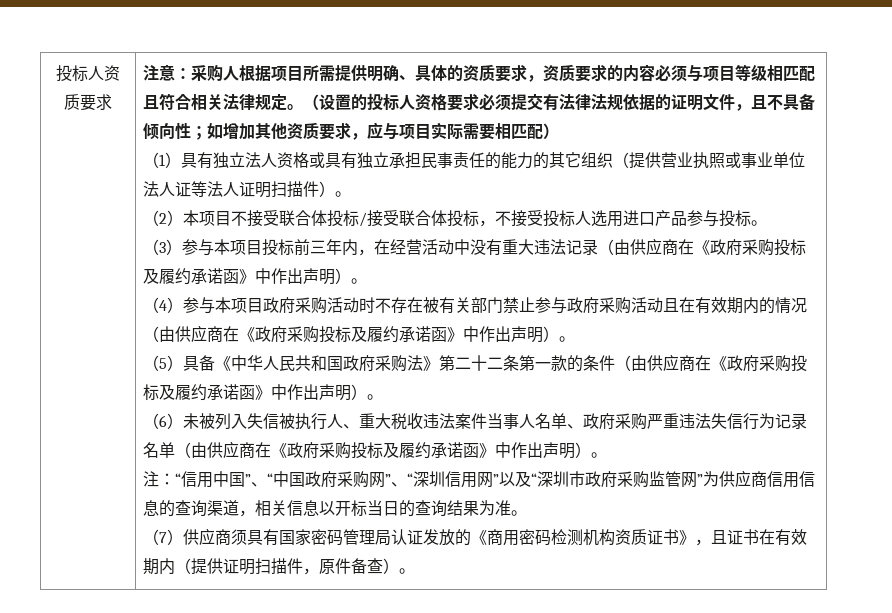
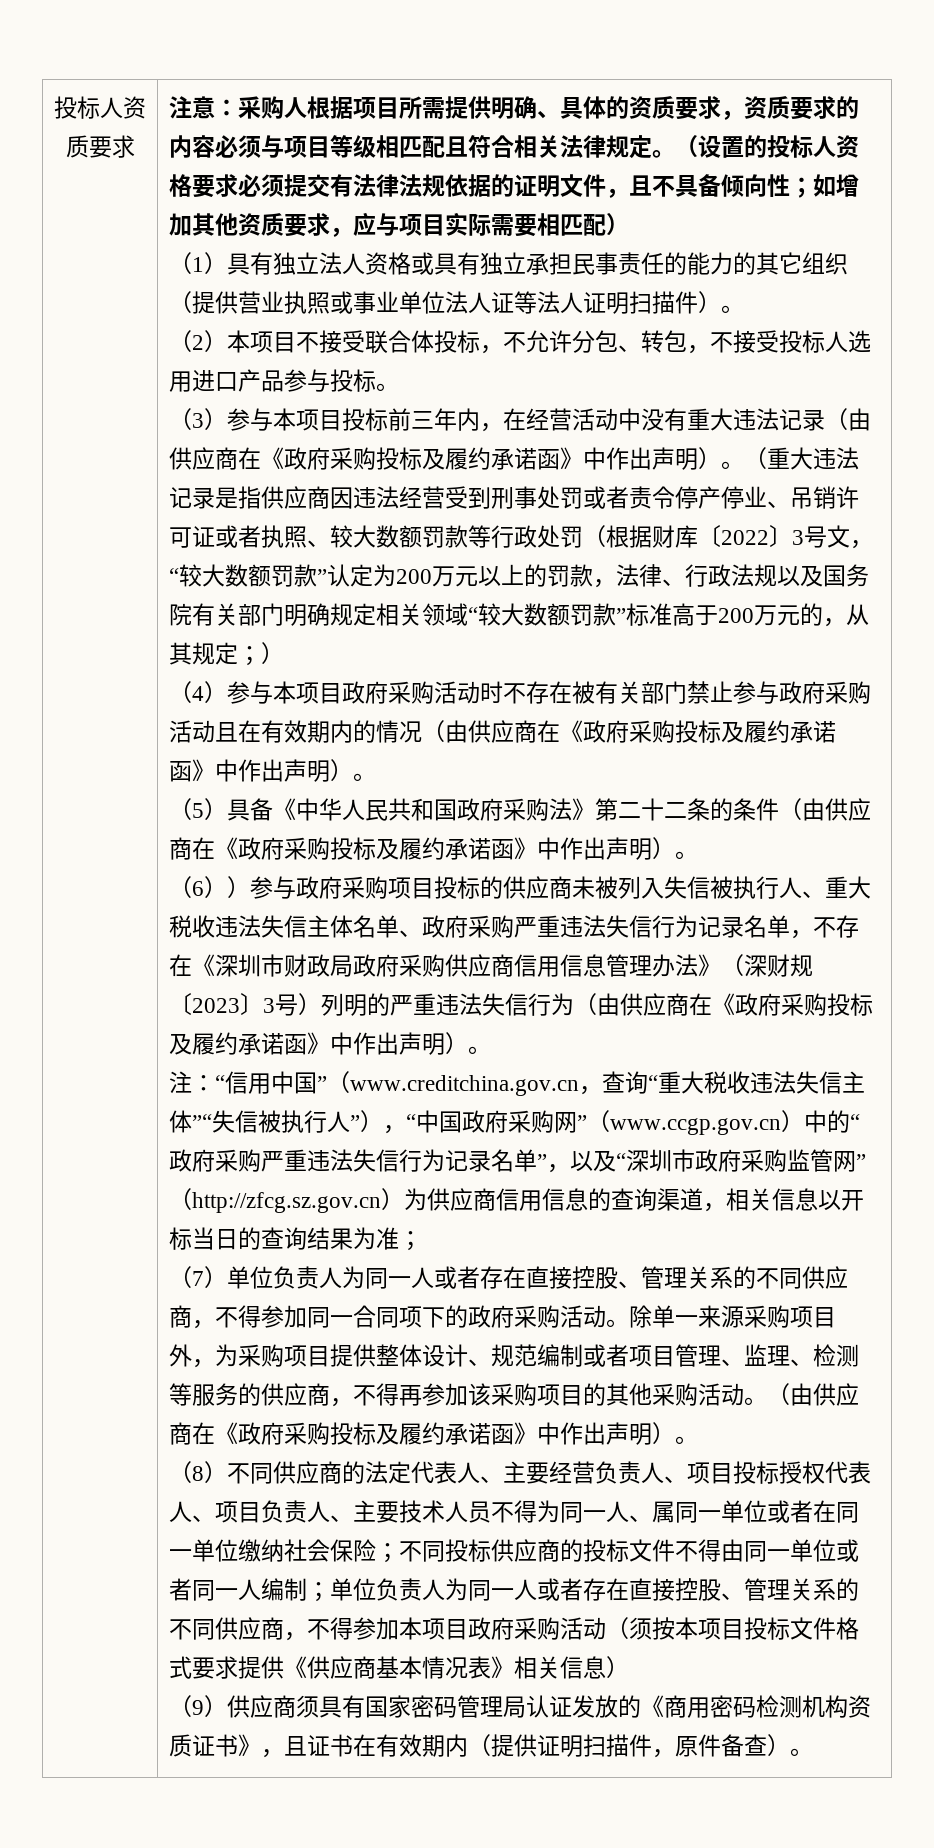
- （2）本项目不接受联合体投标/接受联合体投标，不接受投标人选用进口产品参与投标。
+ （2）本项目不接受联合体投标，不允许分包、转包，不接受投标人选用进口产品参与投标。
+ （重大违法记录是指供应商因违法经营受到刑事处罚或者责令停产停业、吊销许可证或者执照、较大数额罚款等行政处罚（根据财库〔2022〕3号文，“较大数额罚款”认定为200万元以上的罚款，法律、行政法规以及国务院有关部门明确规定相关领域“较大数额罚款”标准高于200万元的，从其规定；）
- （5）具备《中华人民共和国政府采购法》第二十二条第一款的条件（由供应商在《政府采购投标及履约承诺函》中作出声明）。
+ （5）具备《中华人民共和国政府采购法》第二十二条的条件（由供应商在《政府采购投标及履约承诺函》中作出声明）。
- （6）未被列入失信被执行人、重大税收违法案件当事人名单、政府采购严重违法失信行为记录名单（由供应商在《政府采购投标及履约承诺函》中作出声明）。
+ （6））参与政府采购项目投标的供应商未被列入失信被执行人、重大税收违法失信主体名单、政府采购严重违法失信行为记录名单，不存在《深圳市财政局政府采购供应商信用信息管理办法》（深财规〔2023〕3号）列明的严重违法失信行为（由供应商在《政府采购投标及履约承诺函》中作出声明）。
- “信用中国”、“中国政府采购网”、“深圳信用网”以及“深圳市政府采购监管网”为供应商信用信息的查询渠道，相关信息以开标当日的查询结果为准。
- （7）供应商须具有国家密码管理局认证发放的《商用密码检测机构资质证书》，且证书在有效期内（提供证明扫描件，原件备查）。
+ “信用中国”（www.creditchina.gov.cn，查询“重大税收违法失信主体”“失信被执行人”），“中国政府采购网”（www.ccgp.gov.cn）中的“政府采购严重违法失信行为记录名单”，以及“深圳市政府采购监管网”（http://zfcg.sz.gov.cn）为供应商信用信息的查询渠道，相关信息以开标当日的查询结果为准；
+ （7）单位负责人为同一人或者存在直接控股、管理关系的不同供应商，不得参加同一合同项下的政府采购活动。除单一来源采购项目外，为采购项目提供整体设计、规范编制或者项目管理、监理、检测等服务的供应商，不得再参加该采购项目的其他采购活动。（由供应商在《政府采购投标及履约承诺函》中作出声明）。
+ （8）不同供应商的法定代表人、主要经营负责人、项目投标授权代表人、项目负责人、主要技术人员不得为同一人、属同一单位或者在同一单位缴纳社会保险；不同投标供应商的投标文件不得由同一单位或者同一人编制；单位负责人为同一人或者存在直接控股、管理关系的不同供应商，不得参加本项目政府采购活动（须按本项目投标文件格式要求提供《供应商基本情况表》相关信息）
+ （9）供应商须具有国家密码管理局认证发放的《商用密码检测机构资质证书》，且证书在有效期内（提供证明扫描件，原件备查）。

